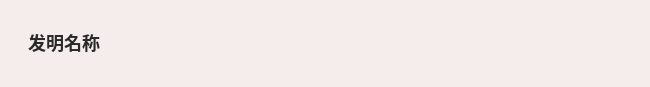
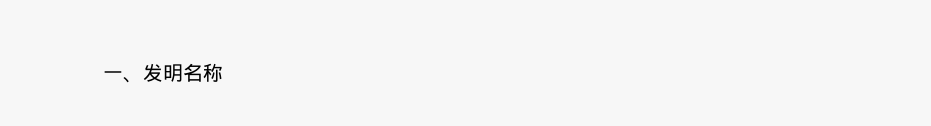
- 发明名称
+ 一、发明名称

